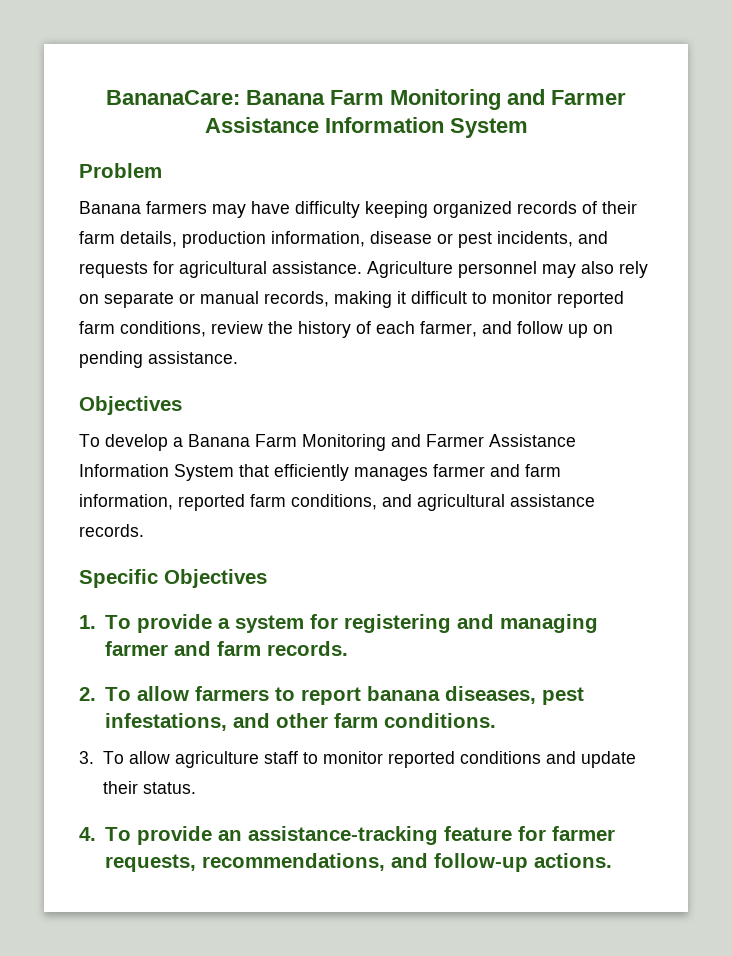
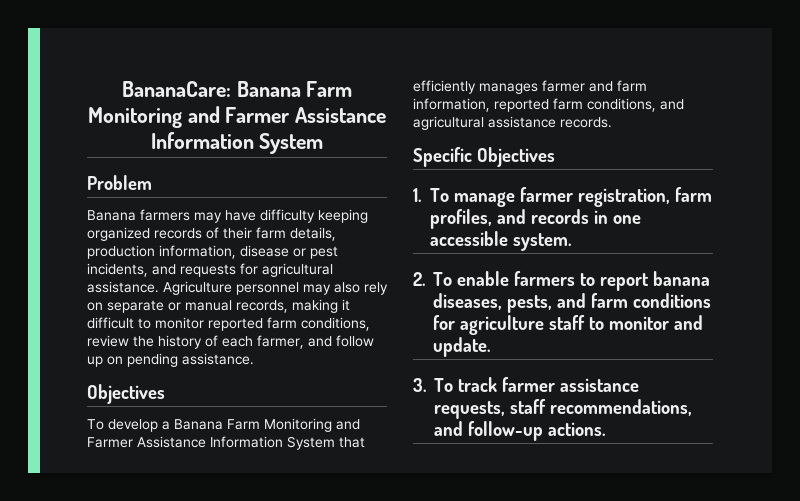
- 1. To provide a system for registering and managing farmer and farm records.
+ 1. To manage farmer registration, farm profiles, and records in one accessible system.
- 2. To allow farmers to report banana diseases, pest infestations, and other farm conditions.
- 3. To allow agriculture staff to monitor reported conditions and update their status.
- 4. To provide an assistance-tracking feature for farmer requests, recommendations, and follow-up actions.
+ 2. To enable farmers to report banana diseases, pests, and farm conditions for agriculture staff to monitor and update.
+ 3. To track farmer assistance requests, staff recommendations, and follow-up actions.

